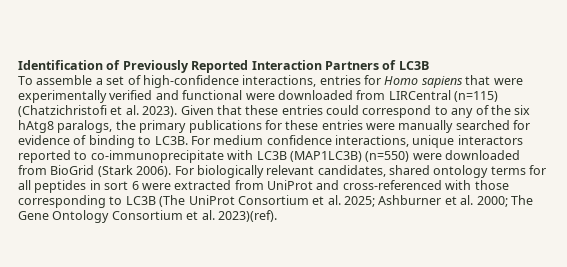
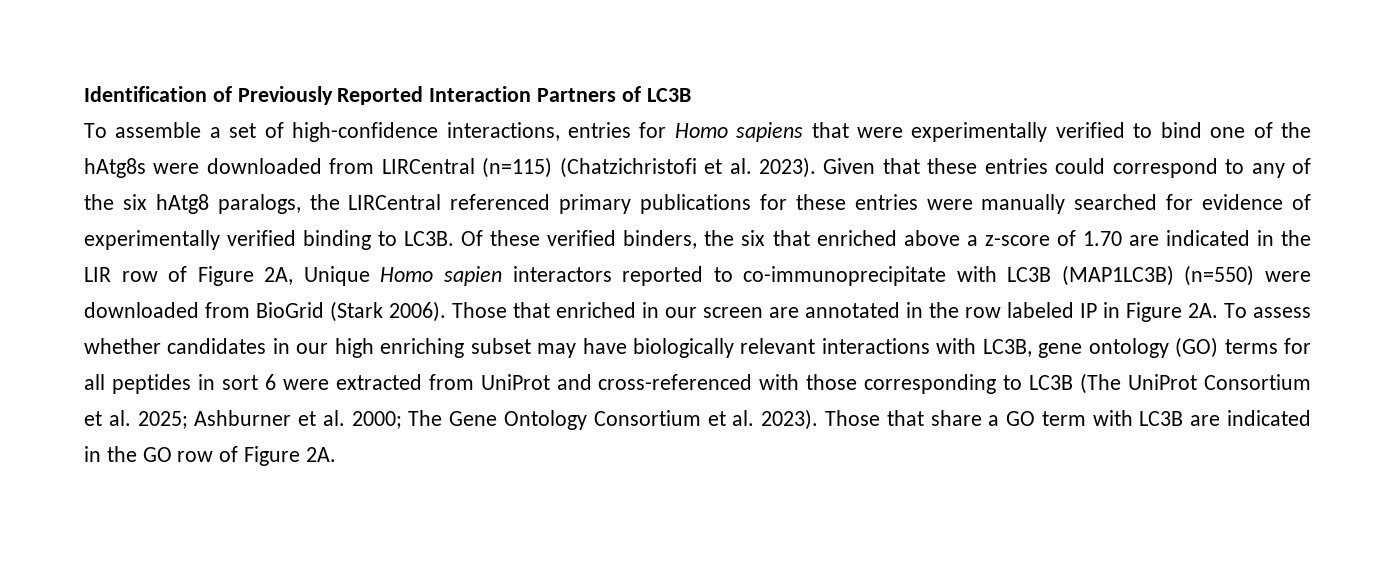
- To assemble a set of high-confidence interactions, entries for Homo sapiens that were experimentally verified and functional were downloaded from LIRCentral (n=115) (Chatzichristofi et al. 2023).
+ To assemble a set of high-confidence interactions, entries for Homo sapiens that were experimentally verified to bind one of the hAtg8s were downloaded from LIRCentral (n=115) (Chatzichristofi et al. 2023).
- Given that these entries could correspond to any of the six hAtg8 paralogs, the primary publications for these entries were manually searched for evidence of binding to LC3B.
+ Given that these entries could correspond to any of the six hAtg8 paralogs, the LIRCentral referenced primary publications for these entries were manually searched for evidence of experimentally verified binding to LC3B.
- For medium confidence interactions, unique interactors reported to co-immunoprecipitate with LC3B (MAP1LC3B) (n=550) were downloaded from BioGrid (Stark 2006).
+ Of these verified binders, the six that enriched above a z-score of 1.70 are indicated in the LIR row of Figure 2A, Unique Homo sapien interactors reported to co-immunoprecipitate with LC3B (MAP1LC3B) (n=550) were downloaded from BioGrid (Stark 2006).
- For biologically relevant candidates, shared ontology terms for all peptides in sort 6 were extracted from UniProt and cross-referenced with those corresponding to LC3B (The UniProt Consortium et al. 2025; Ashburner et al. 2000; The Gene Ontology Consortium et al. 2023)(ref).
+ Those that enriched in our screen are annotated in the row labeled IP in Figure 2A. To assess whether candidates in our high enriching subset may have biologically relevant interactions with LC3B, gene ontology (GO) terms for all peptides in sort 6 were extracted from UniProt and cross-referenced with those corresponding to LC3B (The UniProt Consortium et al. 2025; Ashburner et al. 2000; The Gene Ontology Consortium et al. 2023). Those that share a GO term with LC3B are indicated in the GO row of Figure 2A.

